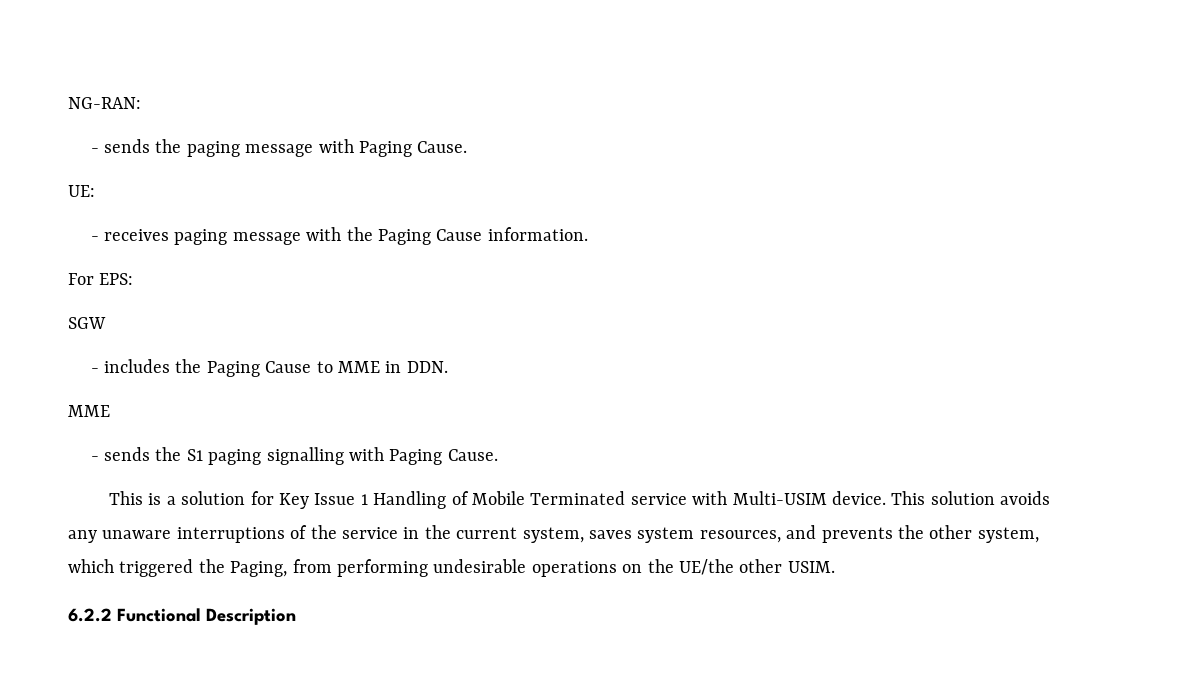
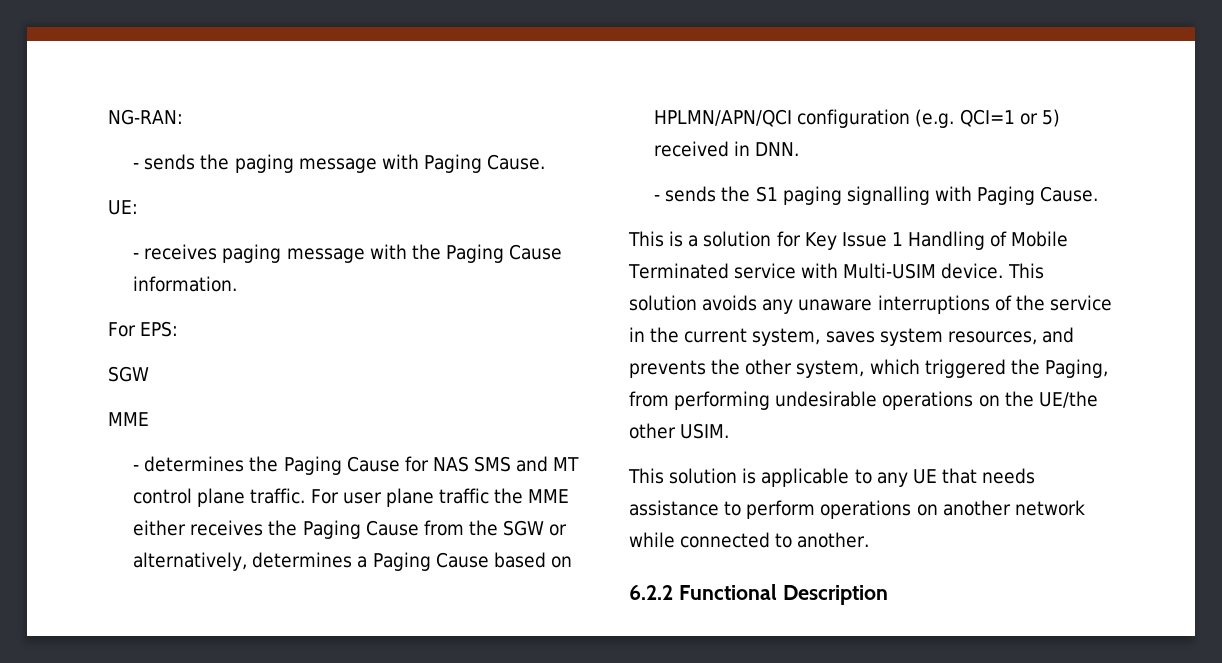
  For EPS:
  SGW
- - includes the Paging Cause to MME in DDN.
  MME
+ - determines the Paging Cause for NAS SMS and MT control plane traffic. For user plane traffic the MME either receives the Paging Cause from the SGW or alternatively, determines a Paging Cause based on HPLMN/APN/QCI configuration (e.g. QCI=1 or 5) received in DNN.
+ This solution is applicable to any UE that needs assistance to perform operations on another network while connected to another.

